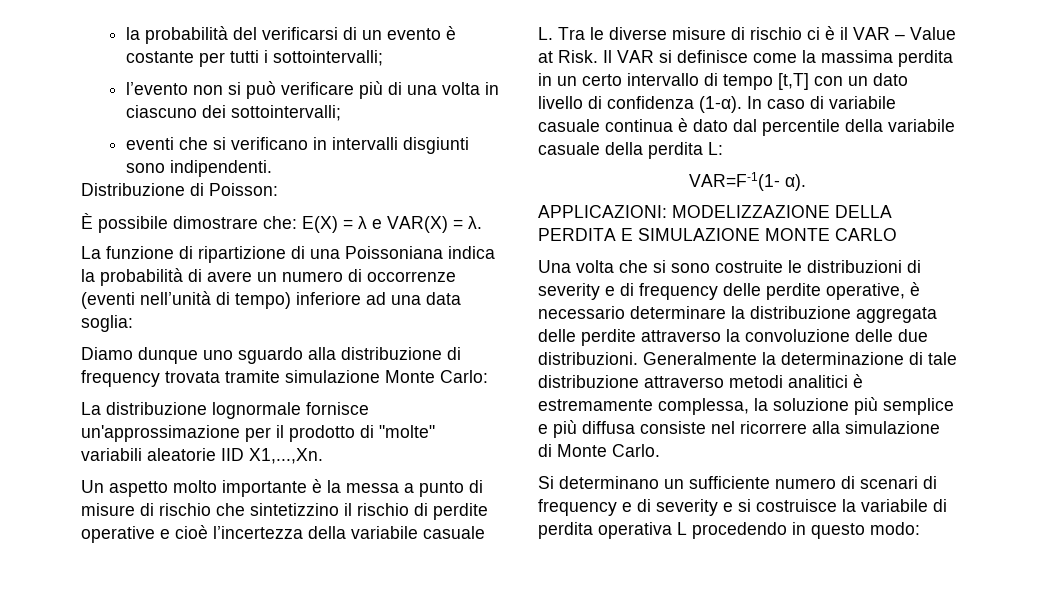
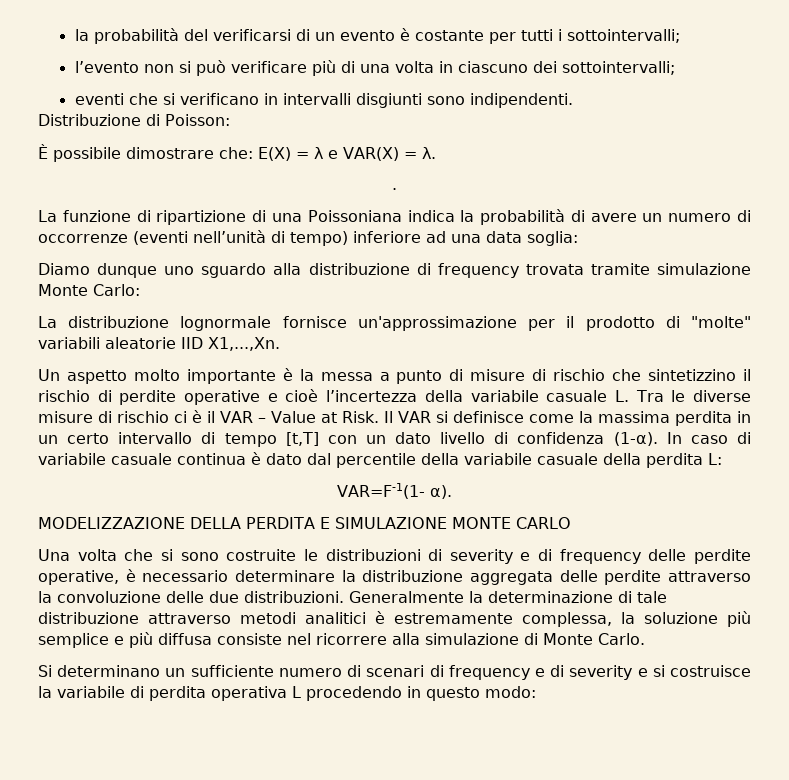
+ .
- APPLICAZIONI: MODELIZZAZIONE DELLA PERDITA E SIMULAZIONE MONTE CARLO
+ MODELIZZAZIONE DELLA PERDITA E SIMULAZIONE MONTE CARLO

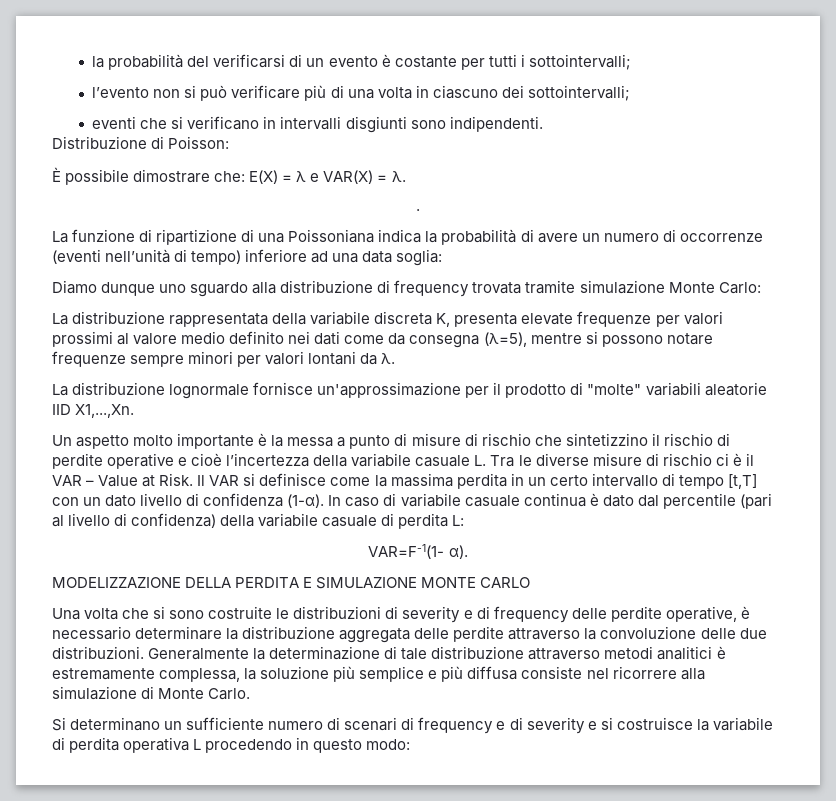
+ La distribuzione rappresentata della variabile discreta K, presenta elevate frequenze per valori prossimi al valore medio definito nei dati come da consegna (λ=5), mentre si possono notare frequenze sempre minori per valori lontani da λ.
- In caso di variabile casuale continua è dato dal percentile della variabile casuale della perdita L:
+ In caso di variabile casuale continua è dato dal percentile (pari al livello di confidenza) della variabile casuale di perdita L:

